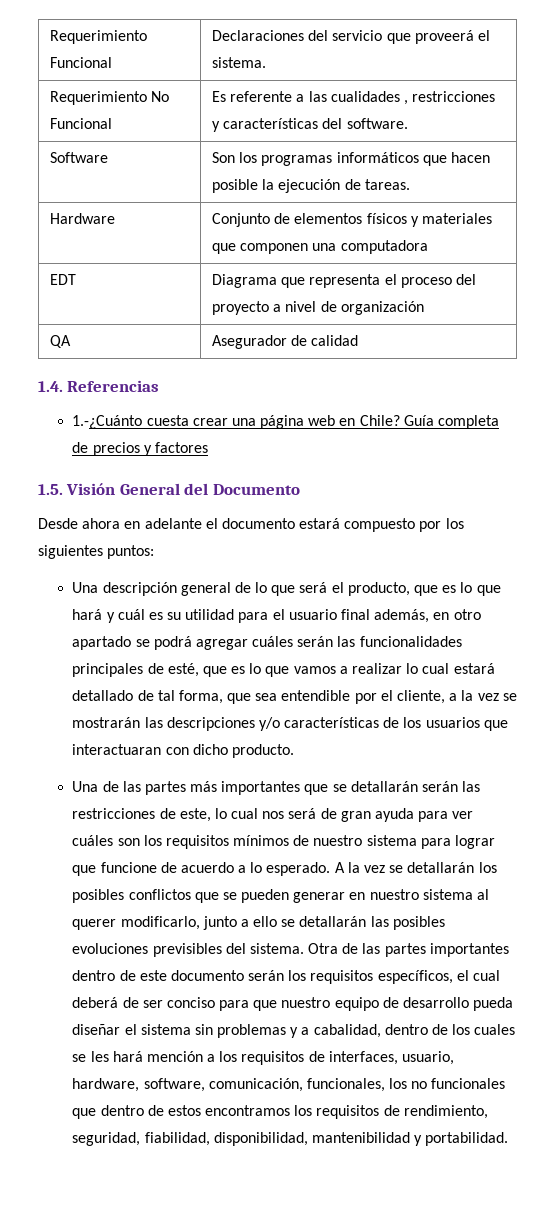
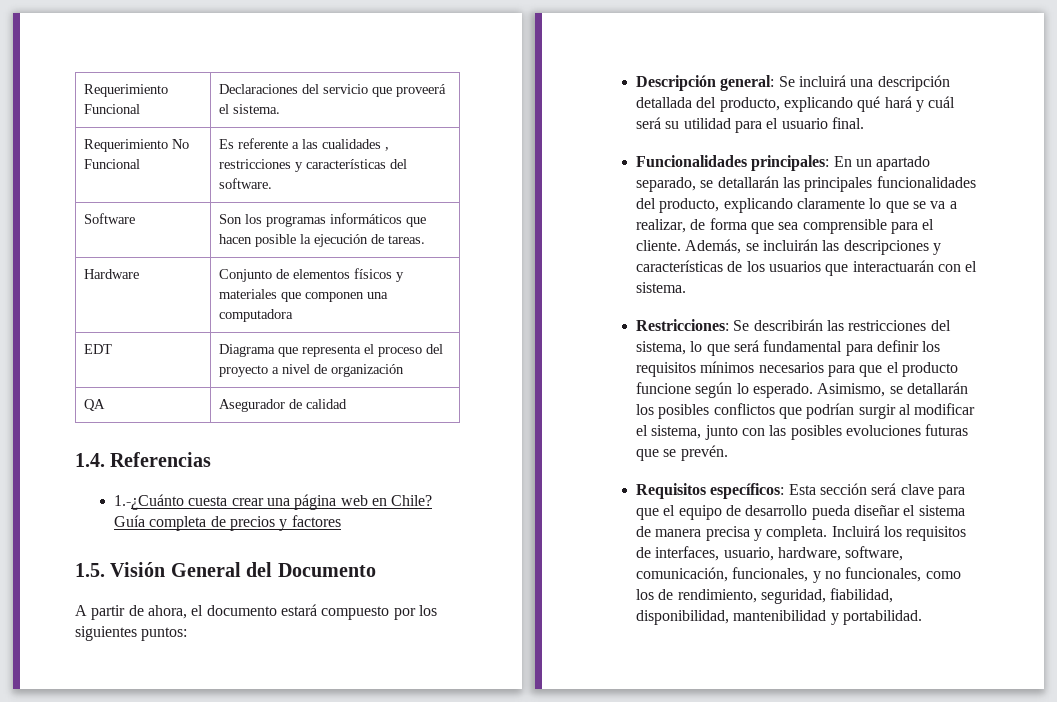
- Desde ahora en adelante el documento estará compuesto por los siguientes puntos:
+ A partir de ahora, el documento estará compuesto por los siguientes puntos:
- Una descripción general de lo que será el producto, que es lo que hará y cuál es su utilidad para el usuario final además, en otro apartado se podrá agregar cuáles serán las funcionalidades principales de esté, que es lo que vamos a realizar lo cual estará detallado de tal forma, que sea entendible por el cliente, a la vez se mostrarán las descripciones y/o características de los usuarios que interactuaran con dicho producto.
- Una de las partes más importantes que se detallarán serán las restricciones de este, lo cual nos será de gran ayuda para ver cuáles son los requisitos mínimos de nuestro sistema para lograr que funcione de acuerdo a lo esperado. A la vez se detallarán los posibles conflictos que se pueden generar en nuestro sistema al querer modificarlo, junto a ello se detallarán las posibles evoluciones previsibles del sistema. Otra de las partes importantes dentro de este documento serán los requisitos específicos, el cual deberá de ser conciso para que nuestro equipo de desarrollo pueda diseñar el sistema sin problemas y a cabalidad, dentro de los cuales se les hará mención a los requisitos de interfaces, usuario, hardware, software, comunicación, funcionales, los no funcionales que dentro de estos encontramos los requisitos de rendimiento, seguridad, fiabilidad, disponibilidad, mantenibilidad y portabilidad.
+ Descripción general: Se incluirá una descripción detallada del producto, explicando qué hará y cuál será su utilidad para el usuario final.
+ Funcionalidades principales: En un apartado separado, se detallarán las principales funcionalidades del producto, explicando claramente lo que se va a realizar, de forma que sea comprensible para el cliente. Además, se incluirán las descripciones y características de los usuarios que interactuarán con el sistema.
+ Restricciones: Se describirán las restricciones del sistema, lo que será fundamental para definir los requisitos mínimos necesarios para que el producto funcione según lo esperado. Asimismo, se detallarán los posibles conflictos que podrían surgir al modificar el sistema, junto con las posibles evoluciones futuras que se prevén.
+ Requisitos específicos: Esta sección será clave para que el equipo de desarrollo pueda diseñar el sistema de manera precisa y completa. Incluirá los requisitos de interfaces, usuario, hardware, software, comunicación, funcionales, y no funcionales, como los de rendimiento, seguridad, fiabilidad, disponibilidad, mantenibilidad y portabilidad.

